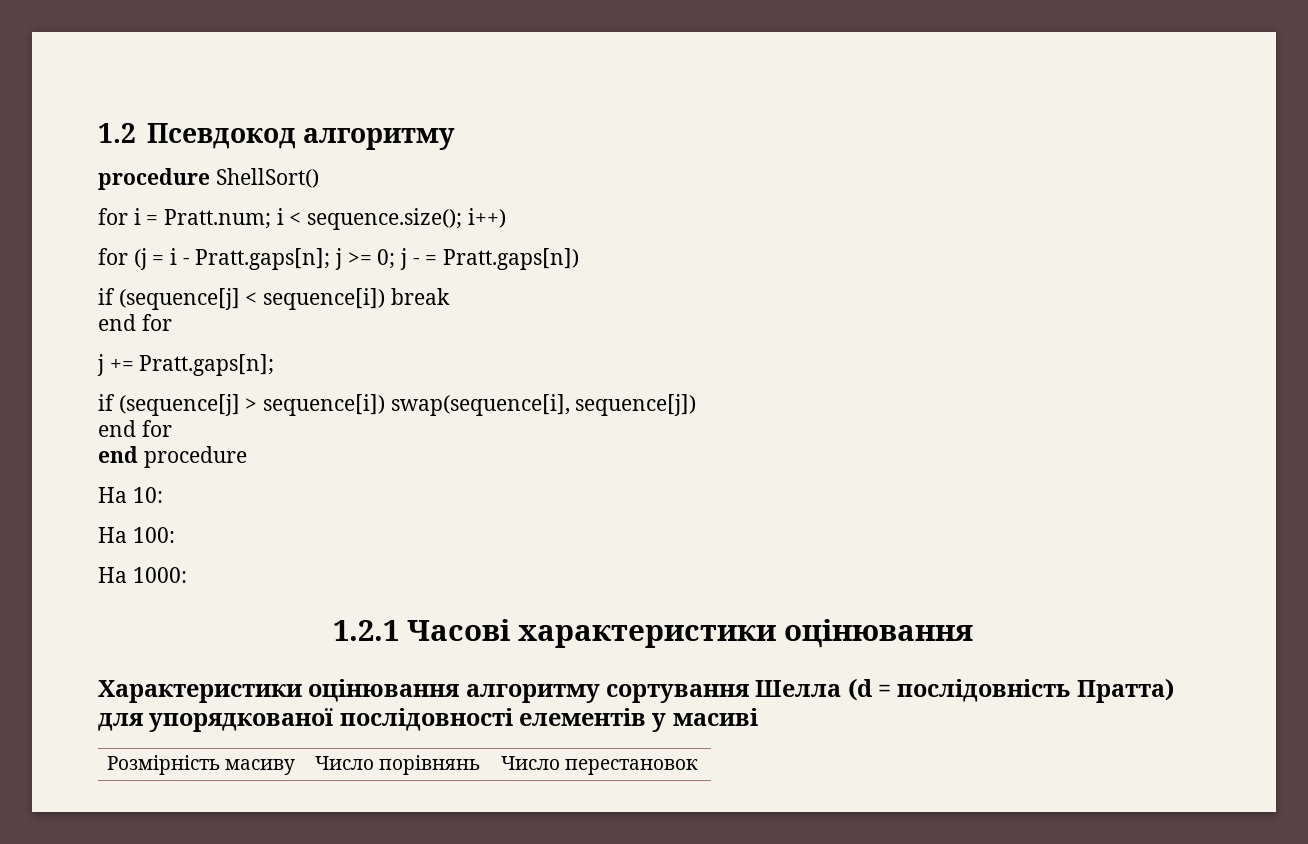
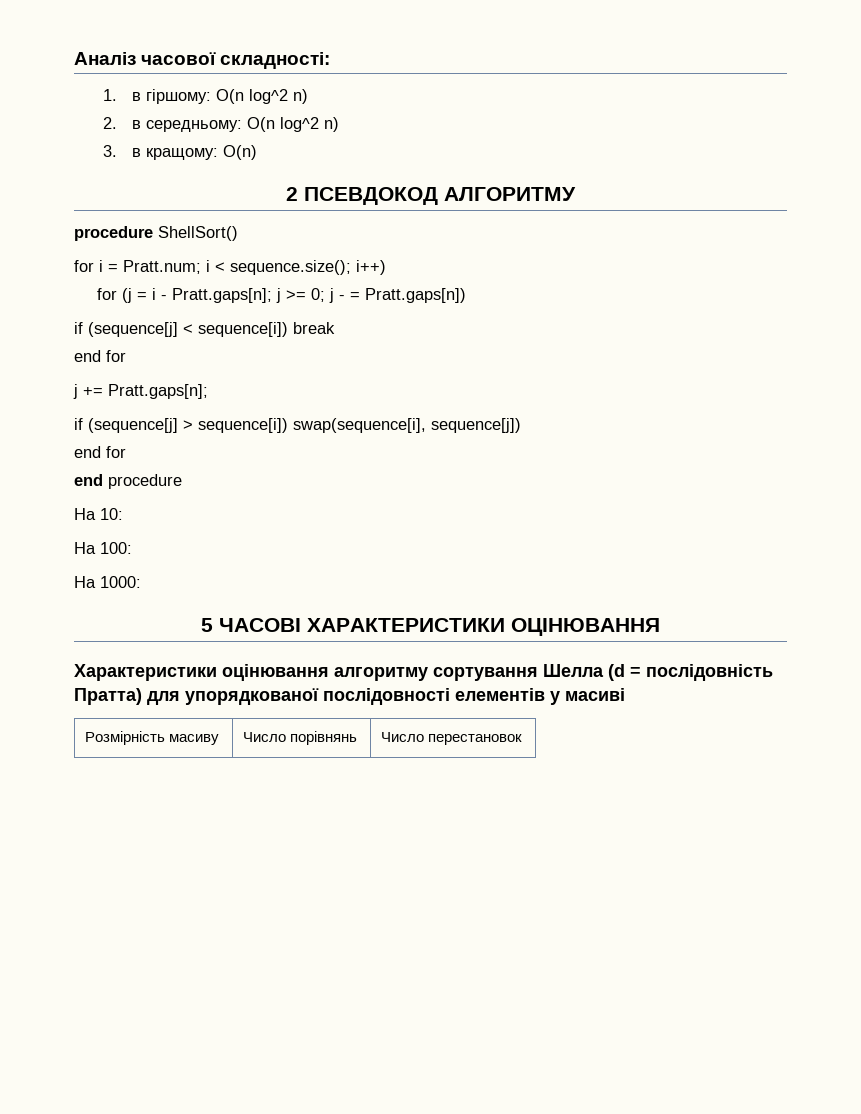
- 1.2 Псевдокод алгоритму
+ Аналіз часової складності:
+ 1. в гіршому: O(n log^2 n)
+ 2. в середньому: O(n log^2 n)
+ 3. в кращому: O(n)
+ 2 ПСЕВДОКОД АЛГОРИТМУ
- 1.2.1 Часові характеристики оцінювання
+ 5 ЧАСОВІ ХАРАКТЕРИСТИКИ ОЦІНЮВАННЯ

